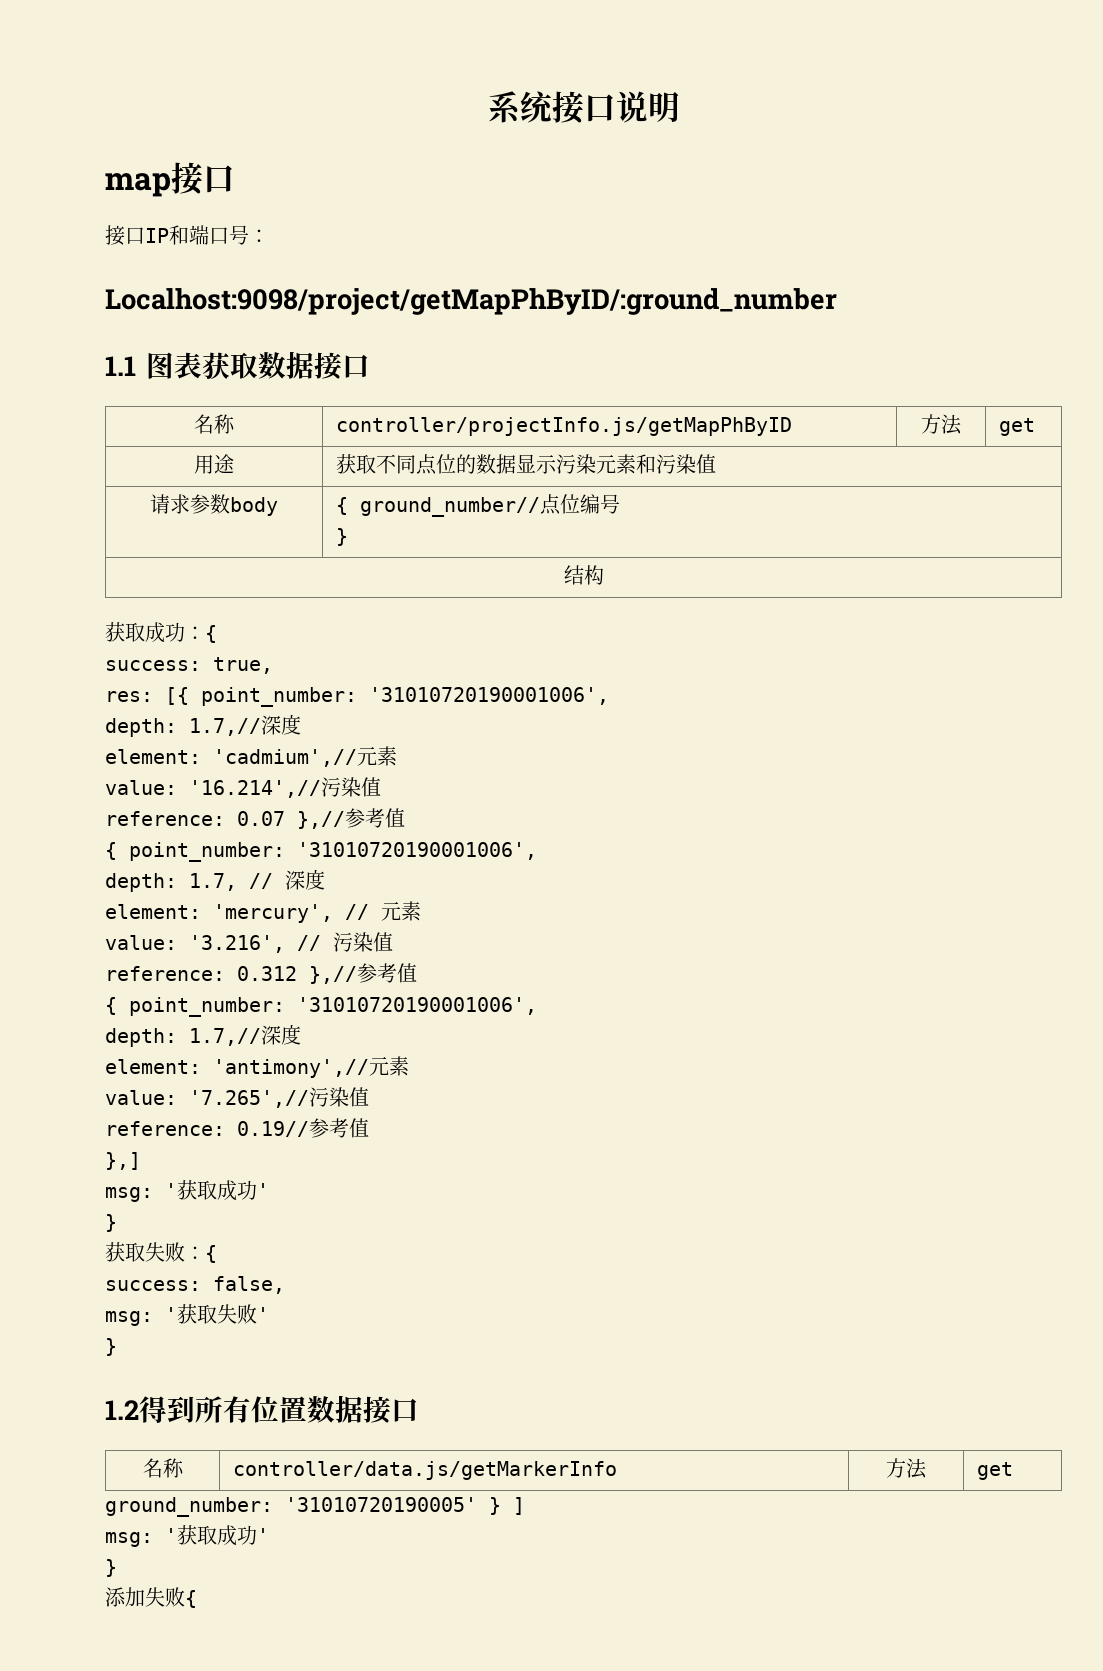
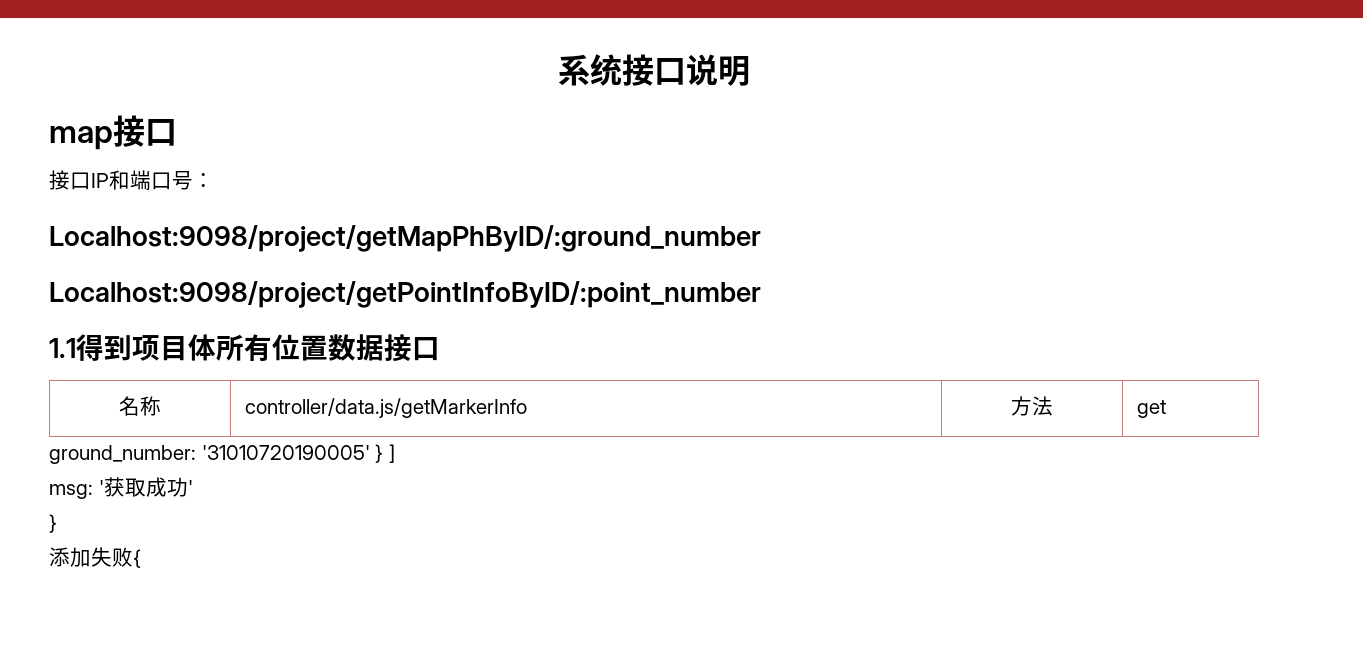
- 1.1图表获取数据接口
- 名称 | controller/projectInfo.js/getMapPhByID | 方法 | get
- 用途 | 获取不同点位的数据显示污染元素和污染值
- 请求参数body | { ground_number//点位编号
- }
- 结构
- 获取成功：{
- success: true,
- res: [{ point_number: '31010720190001006',
- depth: 1.7,//深度
- element: 'cadmium',//元素
- value: '16.214',//污染值
- reference: 0.07 },//参考值
- { point_number: '31010720190001006',
- depth: 1.7, // 深度
- element: 'mercury', // 元素
- value: '3.216', // 污染值
- reference: 0.312 },//参考值
- { point_number: '31010720190001006',
- depth: 1.7,//深度
- element: 'antimony',//元素
- value: '7.265',//污染值
- reference: 0.19//参考值
- },]
- msg: '获取成功'
- }
- 获取失败：{
- success: false,
- msg: '获取失败'
- }
- 1.2得到所有位置数据接口
+ Localhost:9098/project/getPointInfoByID/:point_number
+ 1.1得到项目体所有位置数据接口

